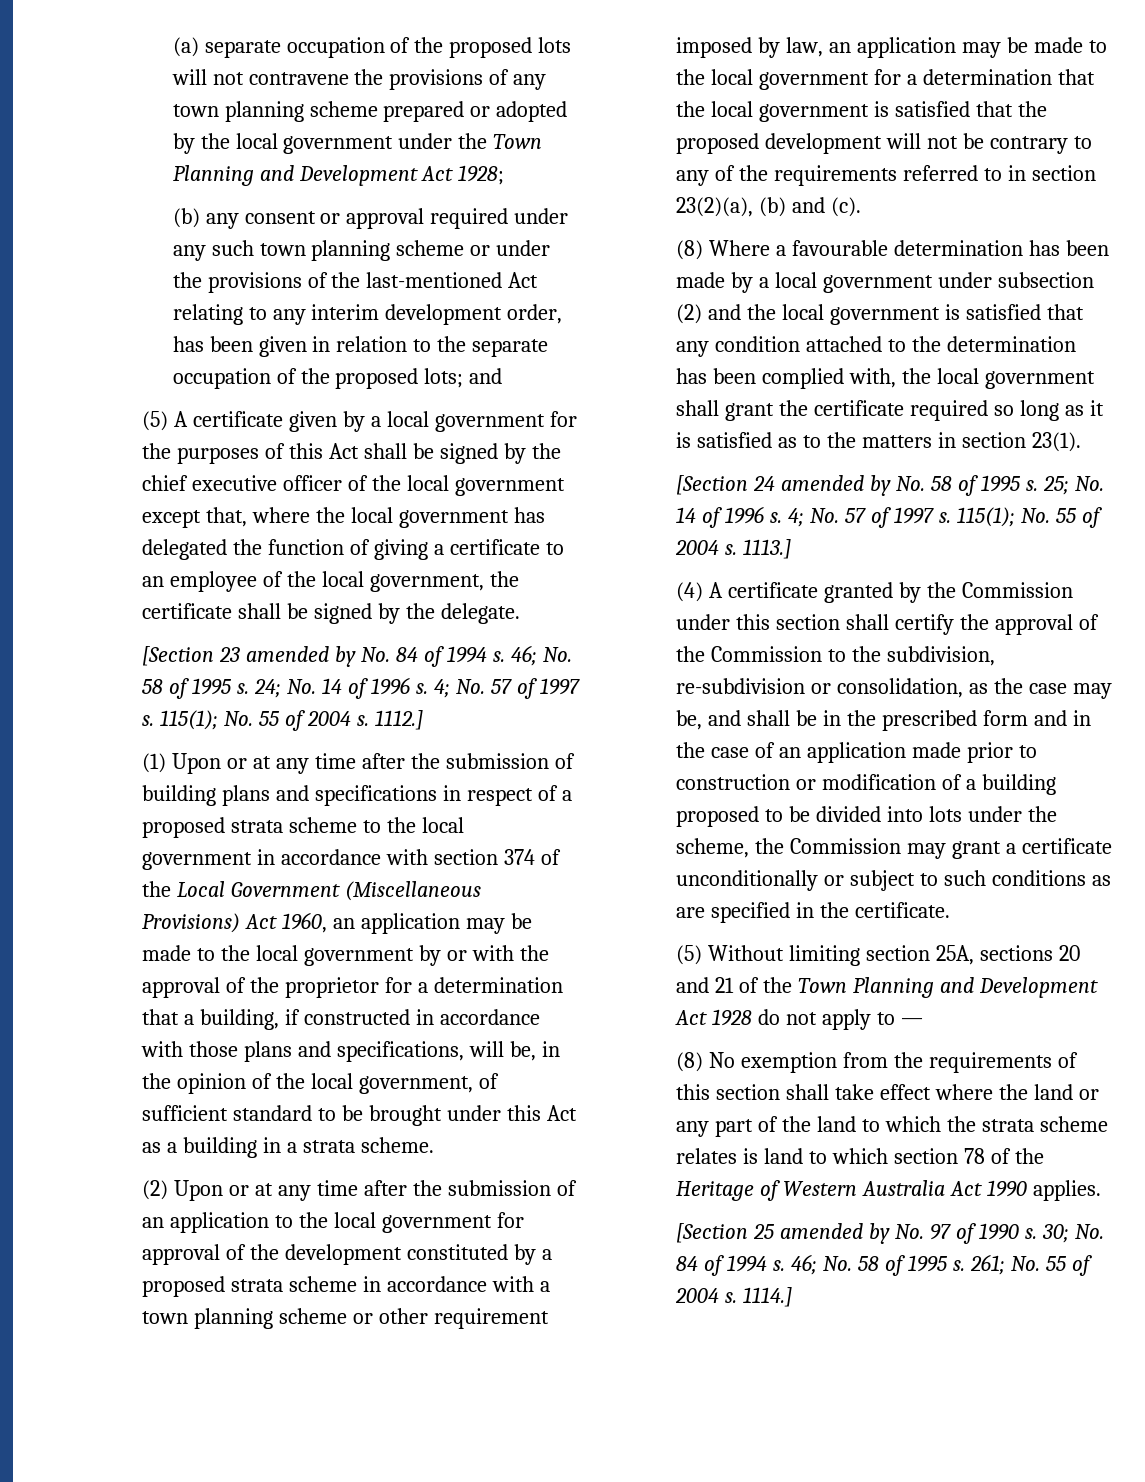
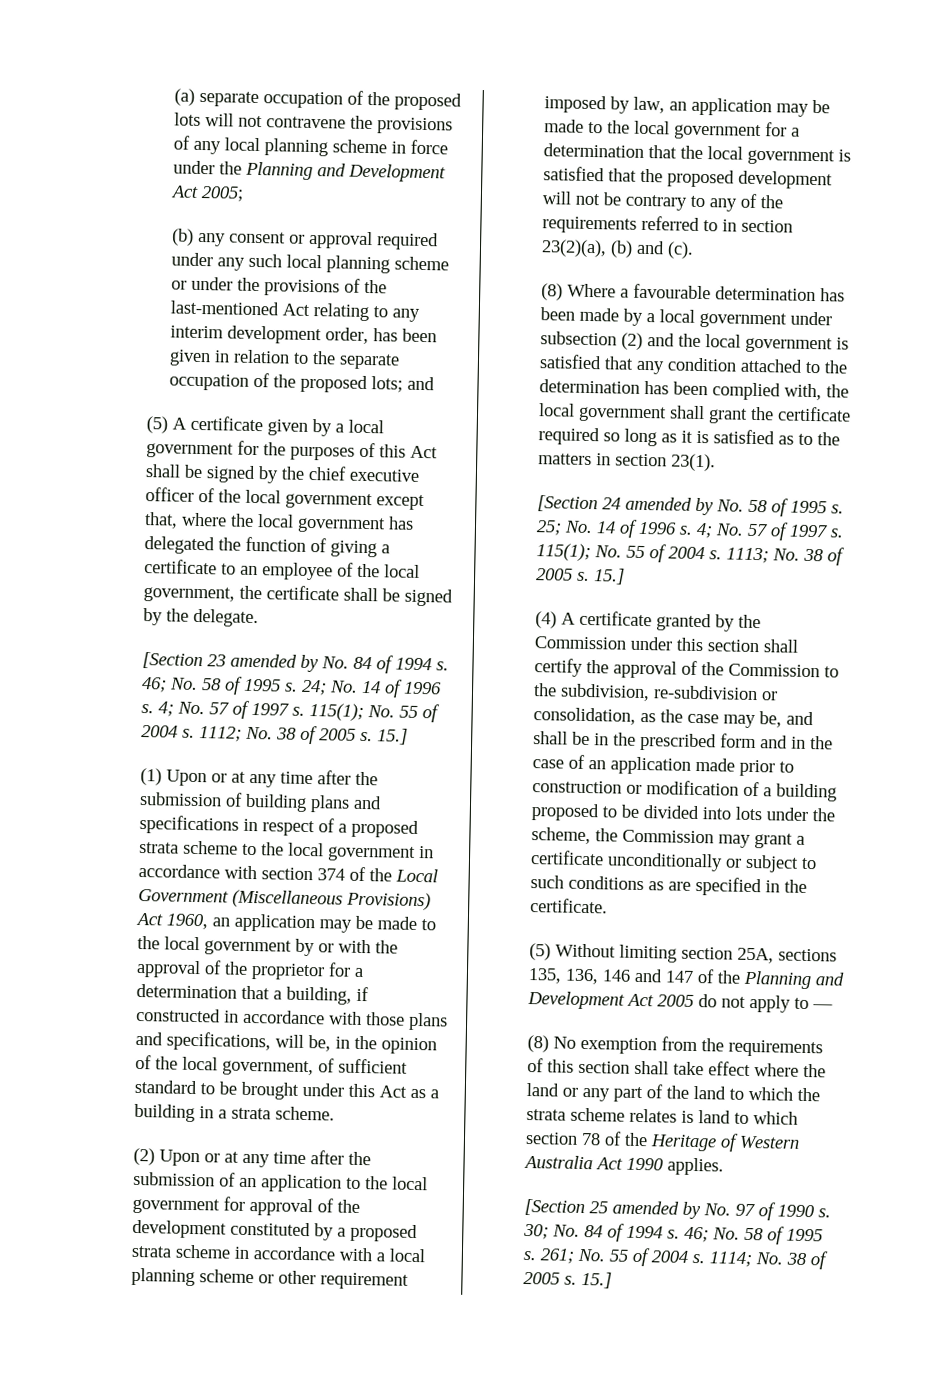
- (a) separate occupation of the proposed lots will not contravene the provisions of any town planning scheme prepared or adopted by the local government under the Town Planning and Development Act 1928;
+ (a) separate occupation of the proposed lots will not contravene the provisions of any local planning scheme in force under the Planning and Development Act 2005;
- (b) any consent or approval required under any such town planning scheme or under the provisions of the last-mentioned Act relating to any interim development order, has been given in relation to the separate occupation of the proposed lots; and
+ (b) any consent or approval required under any such local planning scheme or under the provisions of the last-mentioned Act relating to any interim development order, has been given in relation to the separate occupation of the proposed lots; and
- 1112.]
+ 1112; No. 38 of 2005 s. 15.]
- (2) Upon or at any time after the submission of an application to the local government for approval of the development constituted by a proposed strata scheme in accordance with a town planning scheme or other requirement imposed by law, an application may be made to the local government for a determination that the local government is satisfied that the proposed development will not be contrary to any of the requirements referred to in section 23(2)(a), (b) and (c).
+ (2) Upon or at any time after the submission of an application to the local government for approval of the development constituted by a proposed strata scheme in accordance with a local planning scheme or other requirement imposed by law, an application may be made to the local government for a determination that the local government is satisfied that the proposed development will not be contrary to any of the requirements referred to in section 23(2)(a), (b) and (c).
- 1113.]
+ 1113; No. 38 of 2005 s. 15.]
- (5) Without limiting section 25A, sections 20 and 21 of the Town Planning and Development Act 1928 do not apply to —
+ (5) Without limiting section 25A, sections 135, 136, 146 and 147 of the Planning and Development Act 2005 do not apply to —
- 1114.]
+ 1114; No. 38 of 2005 s. 15.]

